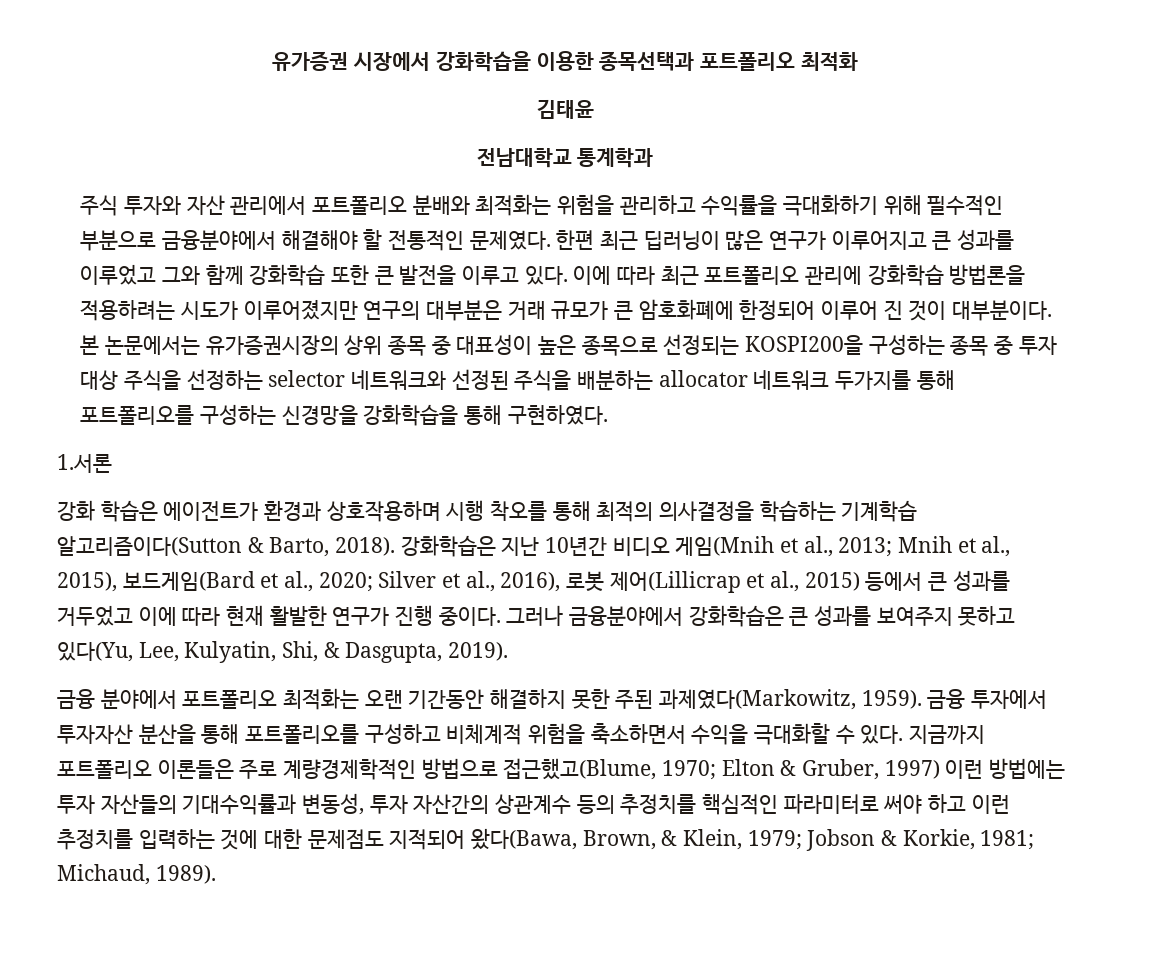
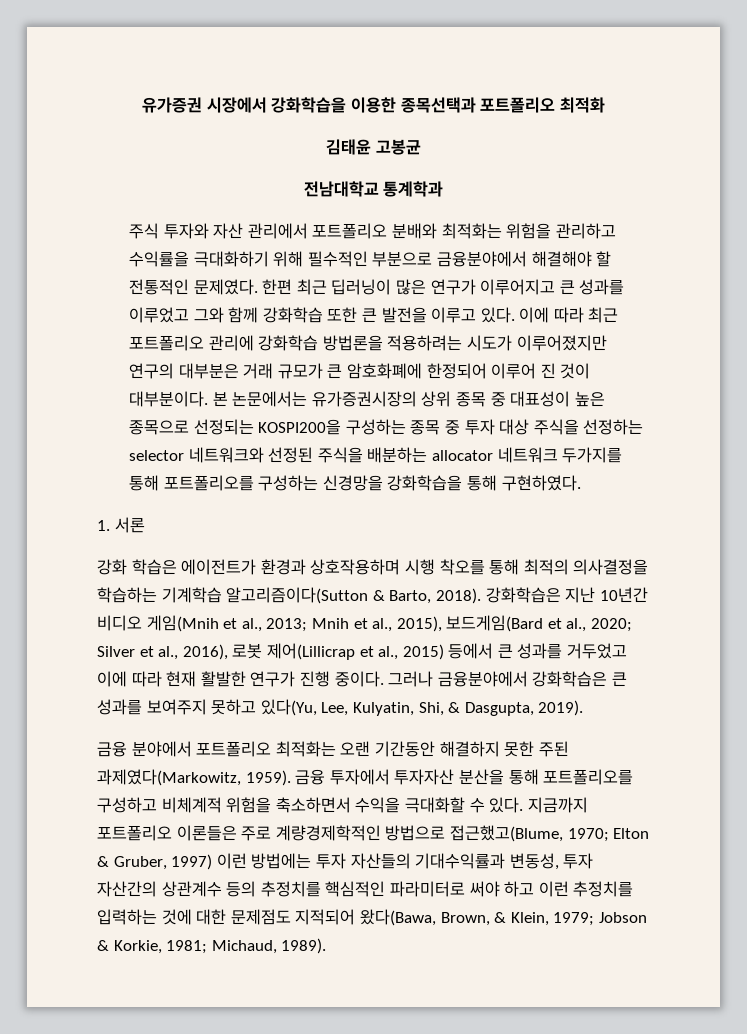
- 김태윤
+ 김태윤 고봉균
- 1.서론
+ 1. 서론

